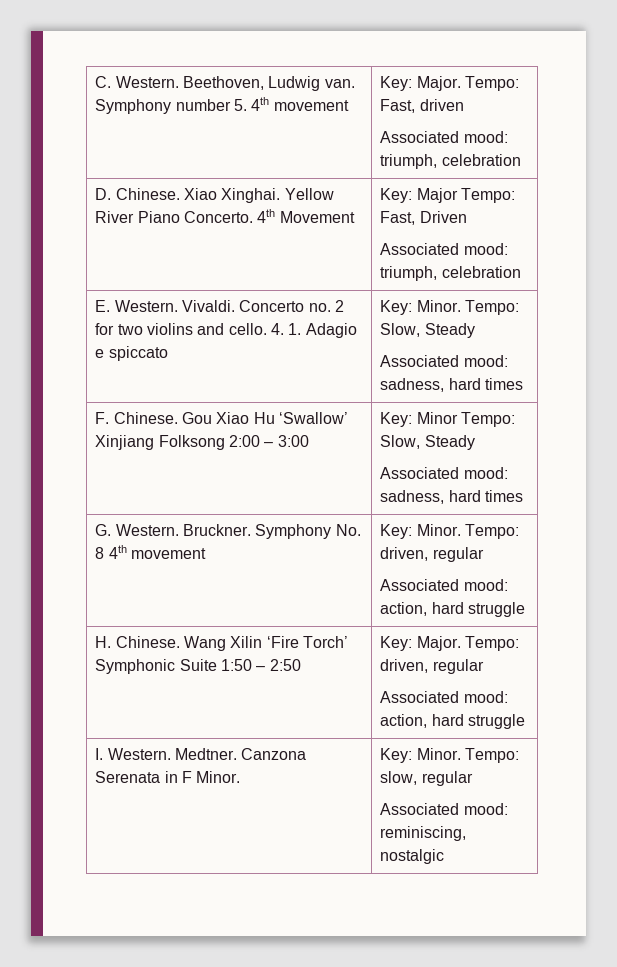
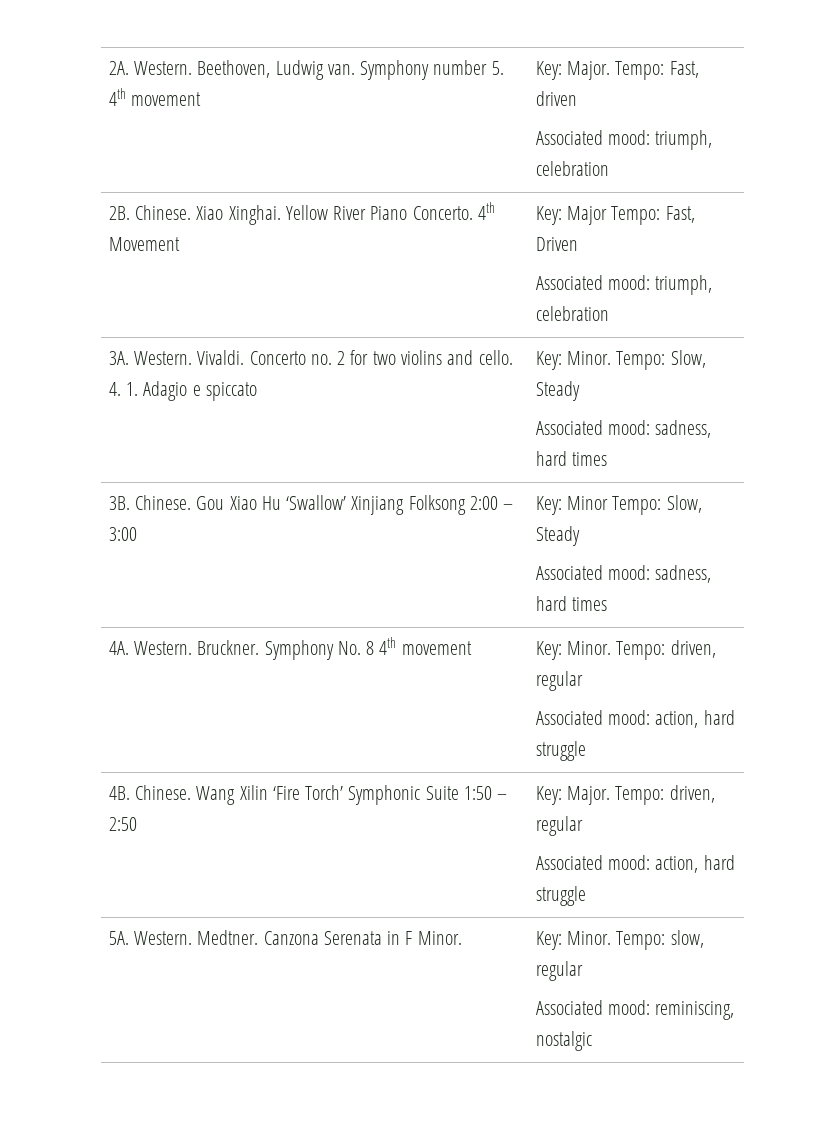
- C. Western. Beethoven, Ludwig van. Symphony number 5. 4th movement | Key: Major. Tempo: Fast, driven
+ 2A. Western. Beethoven, Ludwig van. Symphony number 5. 4th movement | Key: Major. Tempo: Fast, driven
- D. Chinese. Xiao Xinghai. Yellow River Piano Concerto. 4th Movement | Key: Major Tempo: Fast, Driven
+ 2B. Chinese. Xiao Xinghai. Yellow River Piano Concerto. 4th Movement | Key: Major Tempo: Fast, Driven
- E. Western. Vivaldi. Concerto no. 2 for two violins and cello. 4. 1. Adagio e spiccato | Key: Minor. Tempo: Slow, Steady
+ 3A. Western. Vivaldi. Concerto no. 2 for two violins and cello. 4. 1. Adagio e spiccato | Key: Minor. Tempo: Slow, Steady
- F. Chinese. Gou Xiao Hu ‘Swallow’ Xinjiang Folksong 2:00 – 3:00 | Key: Minor Tempo: Slow, Steady
+ 3B. Chinese. Gou Xiao Hu ‘Swallow’ Xinjiang Folksong 2:00 – 3:00 | Key: Minor Tempo: Slow, Steady
- G. Western. Bruckner. Symphony No. 8 4th movement | Key: Minor. Tempo: driven, regular
+ 4A. Western. Bruckner. Symphony No. 8 4th movement | Key: Minor. Tempo: driven, regular
- H. Chinese. Wang Xilin ‘Fire Torch’ Symphonic Suite 1:50 – 2:50 | Key: Major. Tempo: driven, regular
+ 4B. Chinese. Wang Xilin ‘Fire Torch’ Symphonic Suite 1:50 – 2:50 | Key: Major. Tempo: driven, regular
- I. Western. Medtner. Canzona Serenata in F Minor. | Key: Minor. Tempo: slow, regular
+ 5A. Western. Medtner. Canzona Serenata in F Minor. | Key: Minor. Tempo: slow, regular

